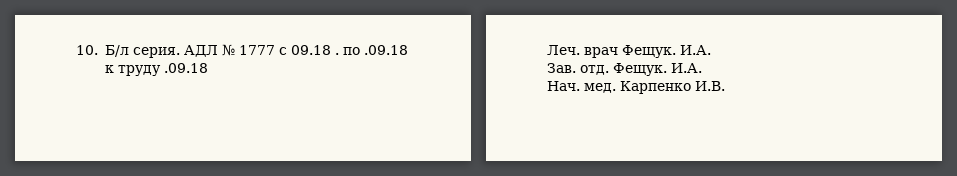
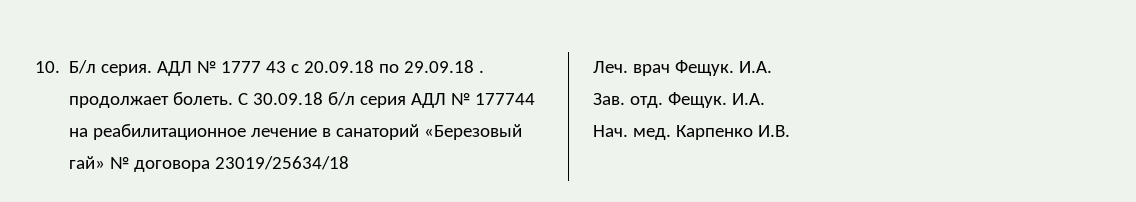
- АДЛ № 1777 с 09.18 . по .09.18 к труду .09.18
+ АДЛ № 1777 43 с 20.09.18 по 29.09.18 . продолжает болеть. С 30.09.18 б/л серия АДЛ № 177744 на реабилитационное лечение в санаторий «Березовый гай» № договора 23019/25634/18

